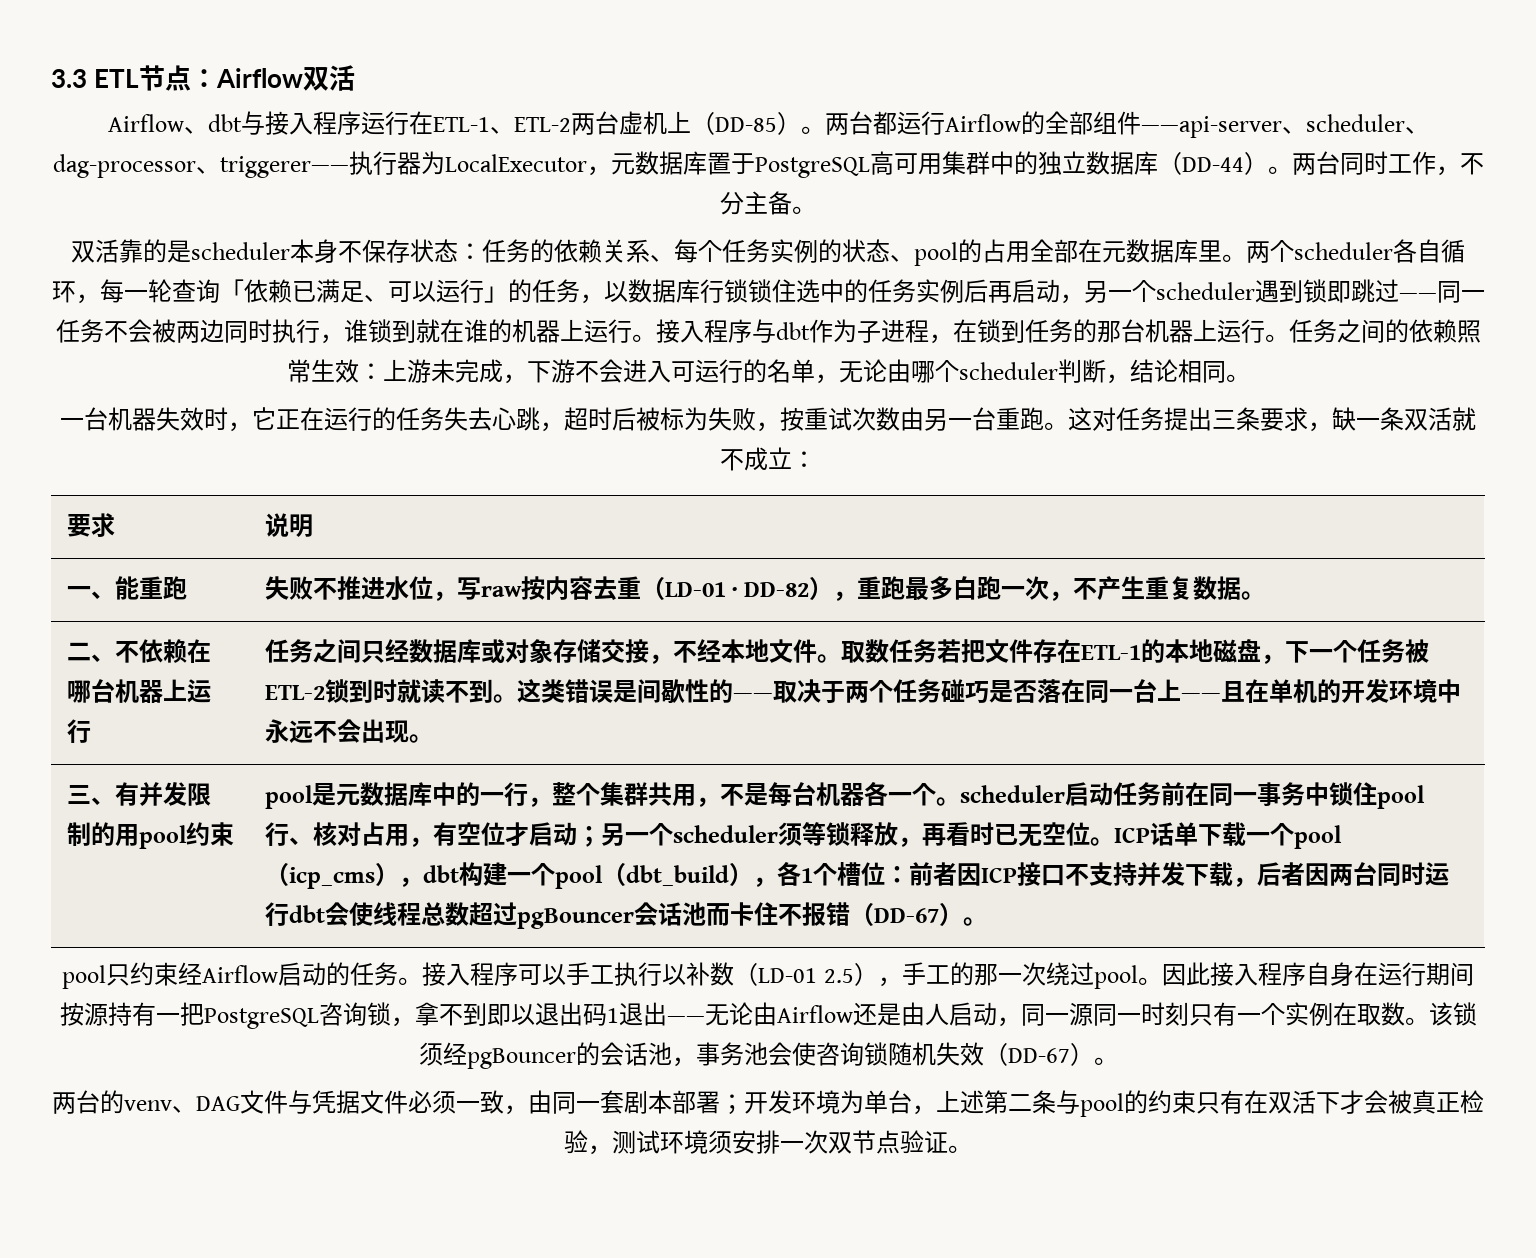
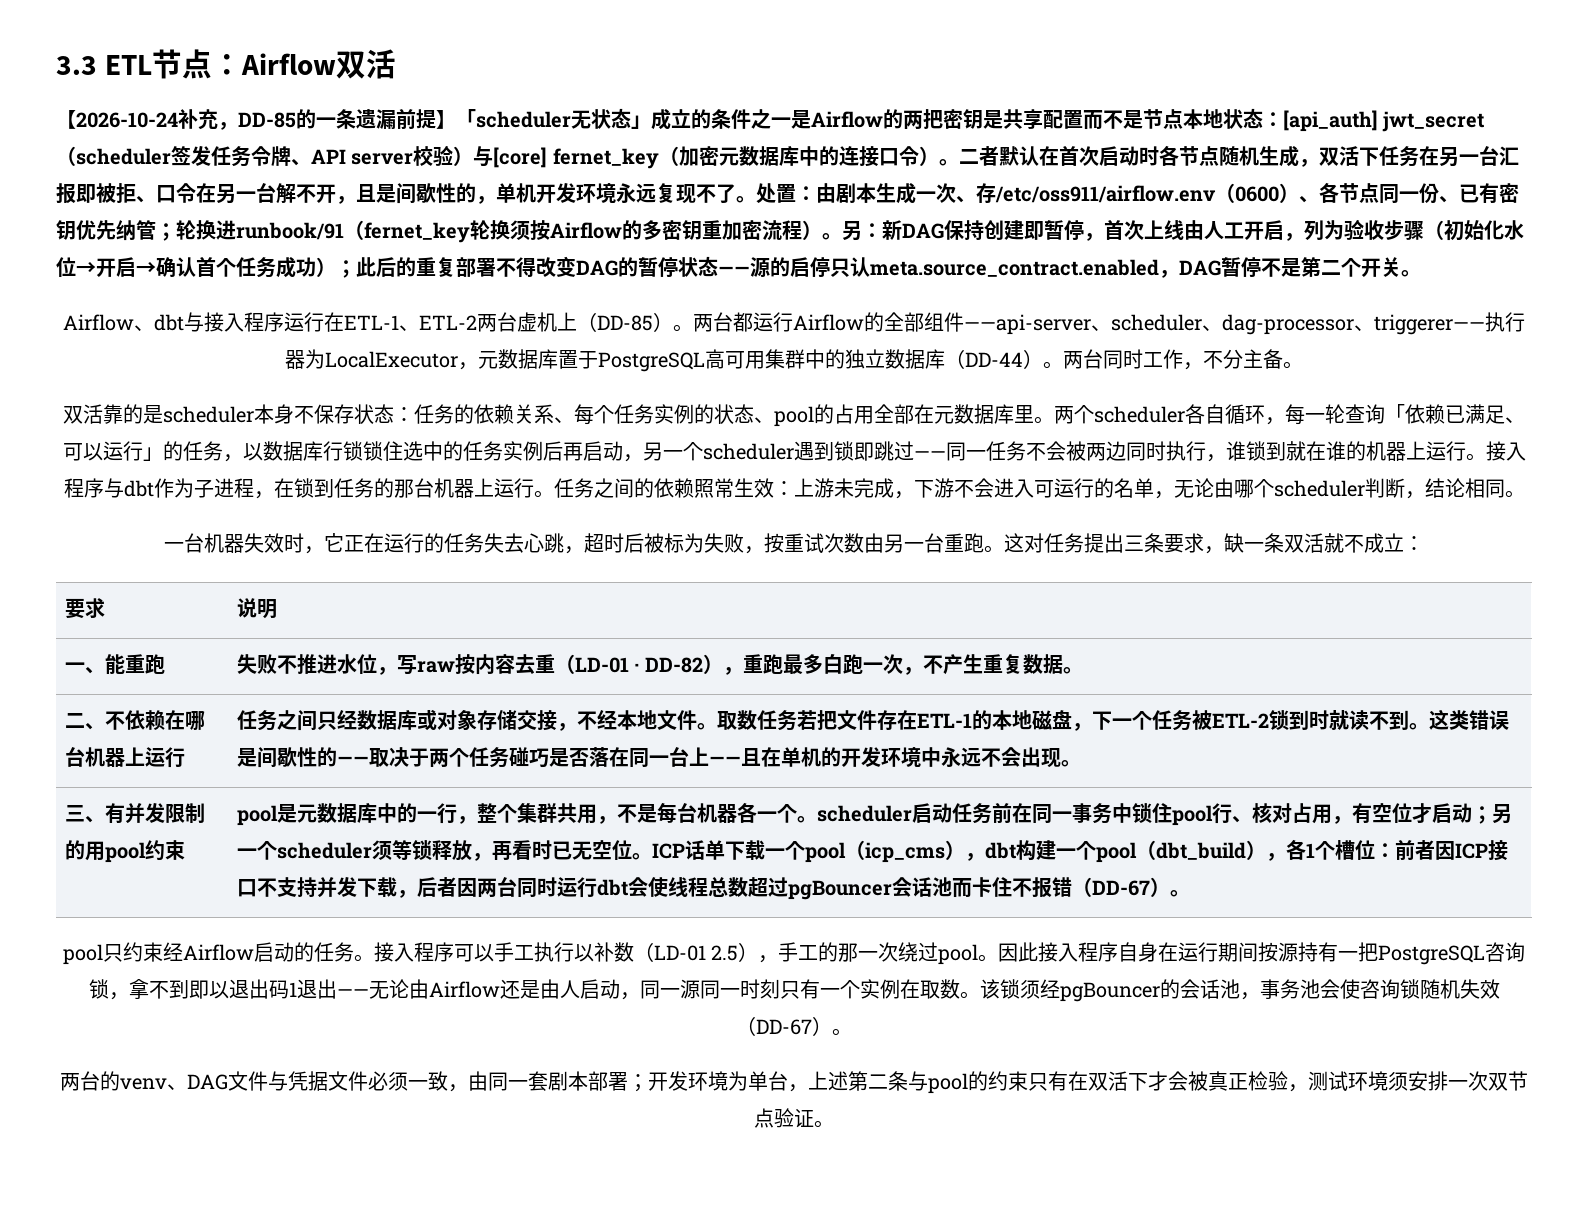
+ 【2026-10-24补充，DD-85的一条遗漏前提】「scheduler无状态」成立的条件之一是Airflow的两把密钥是共享配置而不是节点本地状态：[api_auth] jwt_secret（scheduler签发任务令牌、API server校验）与[core] fernet_key（加密元数据库中的连接口令）。二者默认在首次启动时各节点随机生成，双活下任务在另一台汇报即被拒、口令在另一台解不开，且是间歇性的，单机开发环境永远复现不了。处置：由剧本生成一次、存/etc/oss911/airflow.env（0600）、各节点同一份、已有密钥优先纳管；轮换进runbook/91（fernet_key轮换须按Airflow的多密钥重加密流程）。另：新DAG保持创建即暂停，首次上线由人工开启，列为验收步骤（初始化水位→开启→确认首个任务成功）；此后的重复部署不得改变DAG的暂停状态——源的启停只认meta.source_contract.enabled，DAG暂停不是第二个开关。

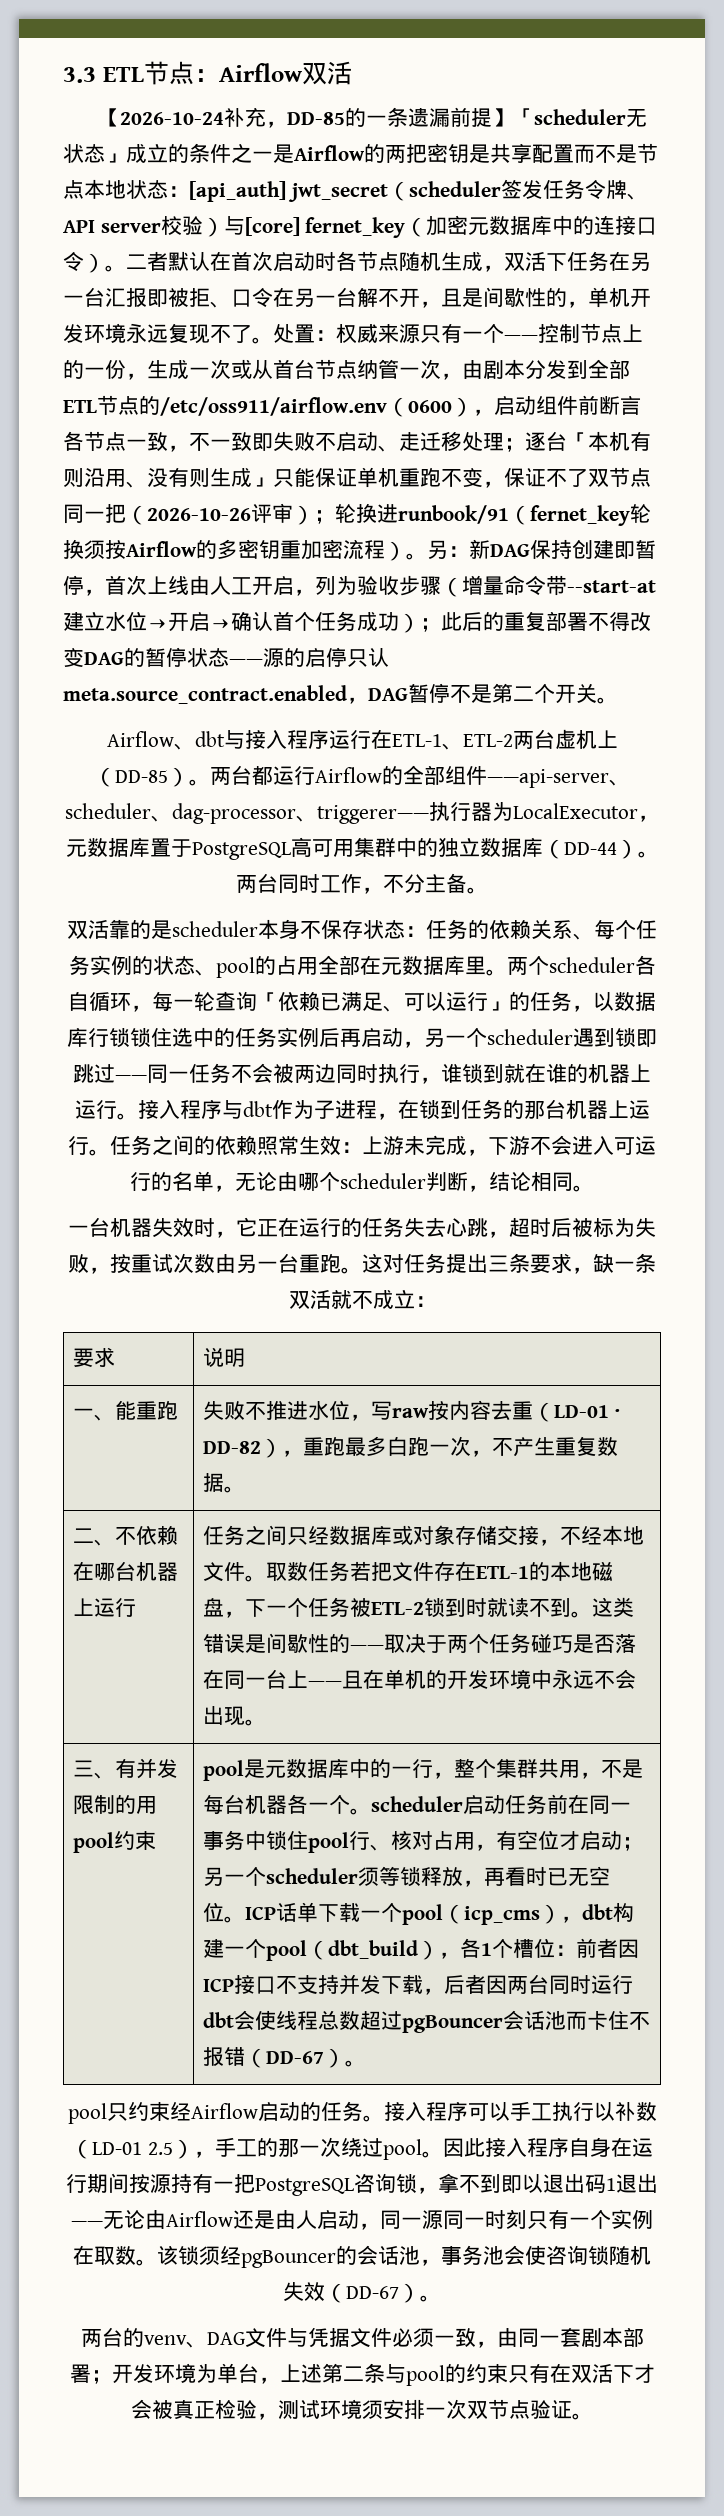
- 处置：由剧本生成一次、存/etc/oss911/airflow.env（0600）、各节点同一份、已有密钥优先纳管；轮换进runbook/91（fernet_key轮换须按Airflow的多密钥重加密流程）。
+ 处置：权威来源只有一个——控制节点上的一份，生成一次或从首台节点纳管一次，由剧本分发到全部ETL节点的/etc/oss911/airflow.env（0600），启动组件前断言各节点一致，不一致即失败不启动、走迁移处理；逐台「本机有则沿用、没有则生成」只能保证单机重跑不变，保证不了双节点同一把（2026-10-26评审）；轮换进runbook/91（fernet_key轮换须按Airflow的多密钥重加密流程）。
- 另：新DAG保持创建即暂停，首次上线由人工开启，列为验收步骤（初始化水位→开启→确认首个任务成功）；此后的重复部署不得改变DAG的暂停状态——源的启停只认meta.source_contract.enabled，DAG暂停不是第二个开关。
+ 另：新DAG保持创建即暂停，首次上线由人工开启，列为验收步骤（增量命令带--start-at建立水位→开启→确认首个任务成功）；此后的重复部署不得改变DAG的暂停状态——源的启停只认meta.source_contract.enabled，DAG暂停不是第二个开关。

